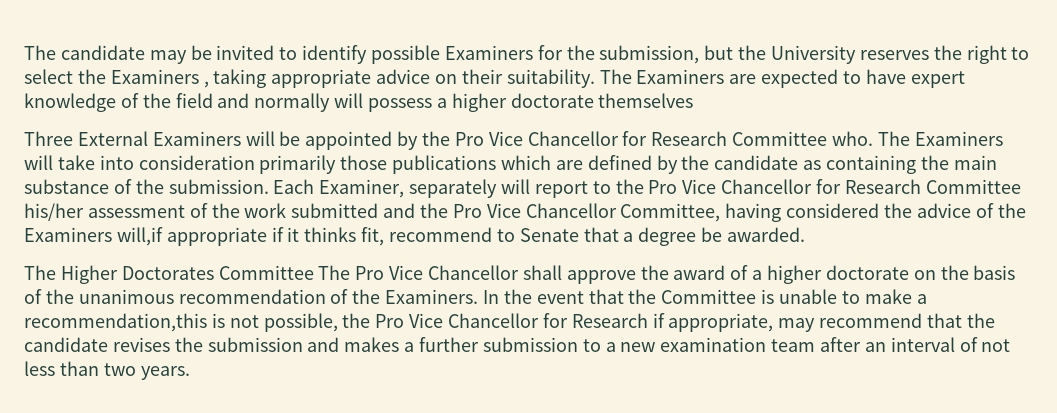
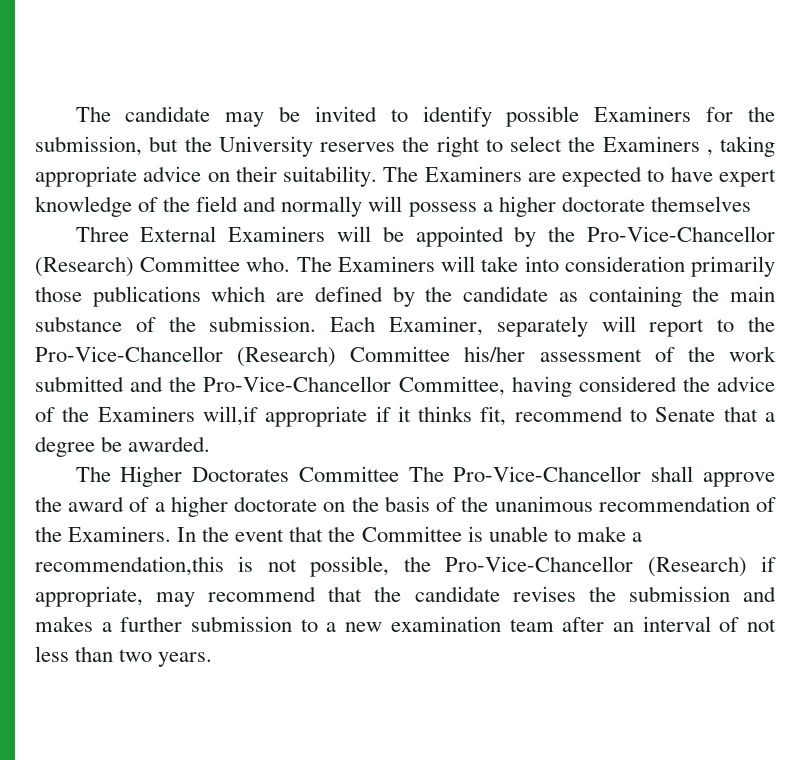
- Three External Examiners will be appointed by the Pro Vice Chancellor for Research Committee who.
+ Three External Examiners will be appointed by the Pro-Vice-Chancellor (Research) Committee who.
- Each Examiner, separately will report to the Pro Vice Chancellor for Research Committee his/her assessment of the work submitted and the Pro Vice Chancellor Committee, having considered the advice of the Examiners will,if appropriate if it thinks fit, recommend to Senate that a degree be awarded.
+ Each Examiner, separately will report to the Pro-Vice-Chancellor (Research) Committee his/her assessment of the work submitted and the Pro-Vice-Chancellor Committee, having considered the advice of the Examiners will,if appropriate if it thinks fit, recommend to Senate that a degree be awarded.
- The Higher Doctorates Committee The Pro Vice Chancellor shall approve the award of a higher doctorate on the basis of the unanimous recommendation of the Examiners.
+ The Higher Doctorates Committee The Pro-Vice-Chancellor shall approve the award of a higher doctorate on the basis of the unanimous recommendation of the Examiners.
- In the event that the Committee is unable to make a recommendation,this is not possible, the Pro Vice Chancellor for Research if appropriate, may recommend that the candidate revises the submission and makes a further submission to a new examination team after an interval of not less than two years.
+ In the event that the Committee is unable to make a recommendation,this is not possible, the Pro-Vice-Chancellor (Research) if appropriate, may recommend that the candidate revises the submission and makes a further submission to a new examination team after an interval of not less than two years.

